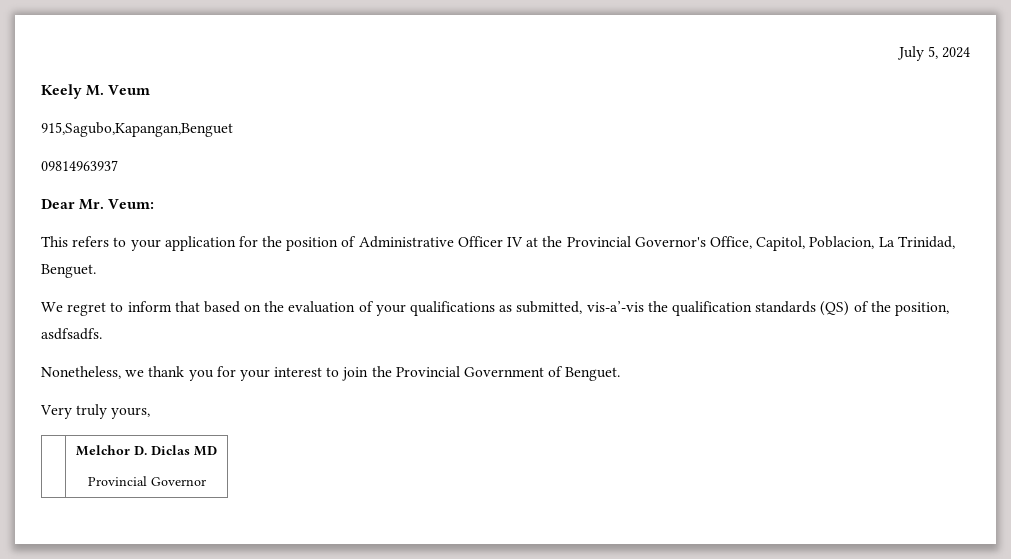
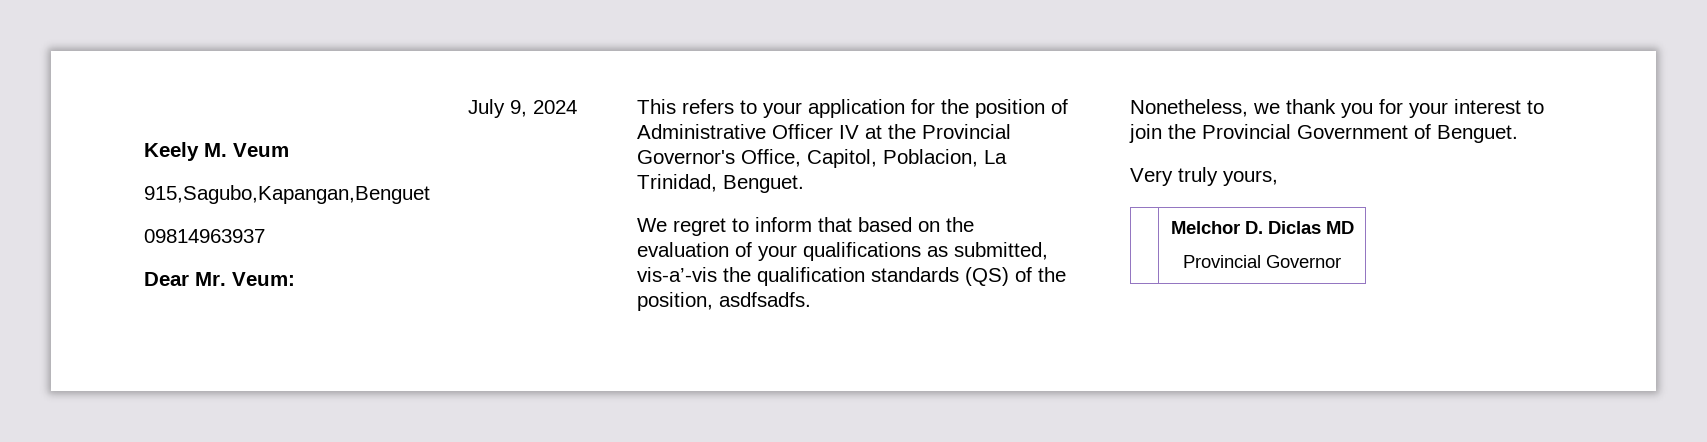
- July 5, 2024
+ July 9, 2024

